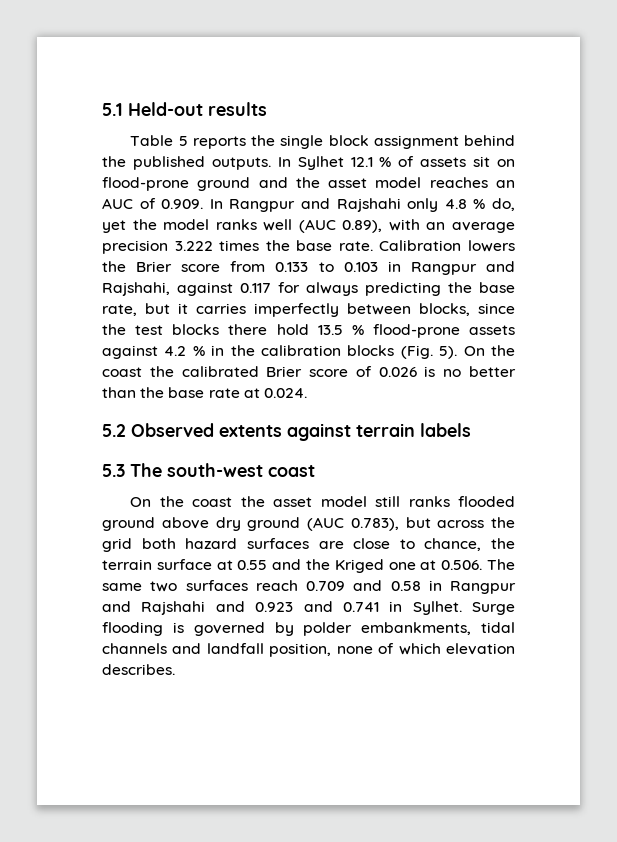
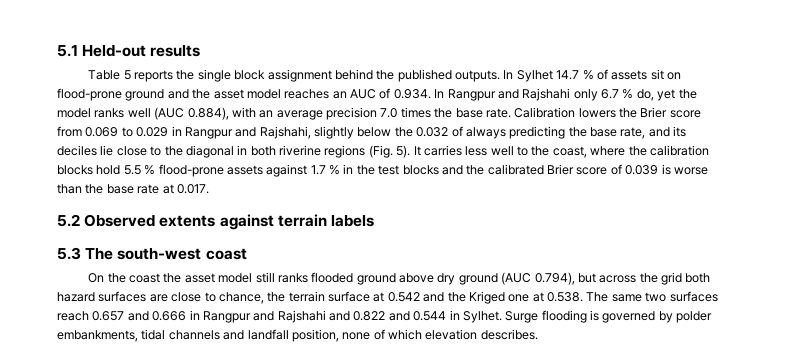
- In Sylhet 12.1 % of assets sit on flood-prone ground and the asset model reaches an AUC of 0.909. In Rangpur and Rajshahi only 4.8 % do, yet the model ranks well (AUC 0.89), with an average precision 3.222 times the base rate.
+ In Sylhet 14.7 % of assets sit on flood-prone ground and the asset model reaches an AUC of 0.934. In Rangpur and Rajshahi only 6.7 % do, yet the model ranks well (AUC 0.884), with an average precision 7.0 times the base rate.
- Calibration lowers the Brier score from 0.133 to 0.103 in Rangpur and Rajshahi, against 0.117 for always predicting the base rate, but it carries imperfectly between blocks, since the test blocks there hold 13.5 % flood-prone assets against 4.2 % in the calibration blocks (Fig. 5). On the coast the calibrated Brier score of 0.026 is no better than the base rate at 0.024.
+ Calibration lowers the Brier score from 0.069 to 0.029 in Rangpur and Rajshahi, slightly below the 0.032 of always predicting the base rate, and its deciles lie close to the diagonal in both riverine regions (Fig. 5). It carries less well to the coast, where the calibration blocks hold 5.5 % flood-prone assets against 1.7 % in the test blocks and the calibrated Brier score of 0.039 is worse than the base rate at 0.017.
- On the coast the asset model still ranks flooded ground above dry ground (AUC 0.783), but across the grid both hazard surfaces are close to chance, the terrain surface at 0.55 and the Kriged one at 0.506. The same two surfaces reach 0.709 and 0.58 in Rangpur and Rajshahi and 0.923 and 0.741 in Sylhet.
+ On the coast the asset model still ranks flooded ground above dry ground (AUC 0.794), but across the grid both hazard surfaces are close to chance, the terrain surface at 0.542 and the Kriged one at 0.538. The same two surfaces reach 0.657 and 0.666 in Rangpur and Rajshahi and 0.822 and 0.544 in Sylhet.

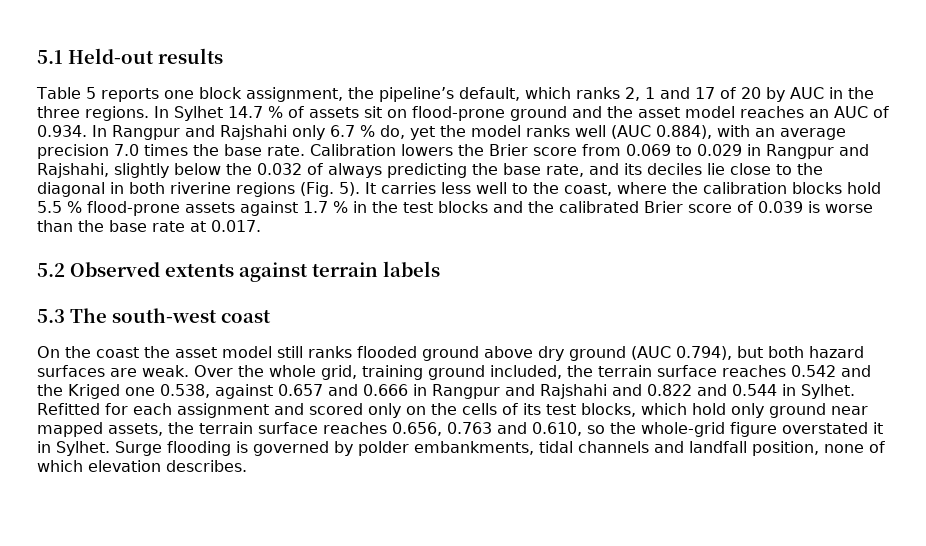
- Table 5 reports the single block assignment behind the published outputs.
+ Table 5 reports one block assignment, the pipeline’s default, which ranks 2, 1 and 17 of 20 by AUC in the three regions.
- On the coast the asset model still ranks flooded ground above dry ground (AUC 0.794), but across the grid both hazard surfaces are close to chance, the terrain surface at 0.542 and the Kriged one at 0.538. The same two surfaces reach 0.657 and 0.666 in Rangpur and Rajshahi and 0.822 and 0.544 in Sylhet.
+ On the coast the asset model still ranks flooded ground above dry ground (AUC 0.794), but both hazard surfaces are weak. Over the whole grid, training ground included, the terrain surface reaches 0.542 and the Kriged one 0.538, against 0.657 and 0.666 in Rangpur and Rajshahi and 0.822 and 0.544 in Sylhet.
+ Refitted for each assignment and scored only on the cells of its test blocks, which hold only ground near mapped assets, the terrain surface reaches 0.656, 0.763 and 0.610, so the whole-grid figure overstated it in Sylhet.

